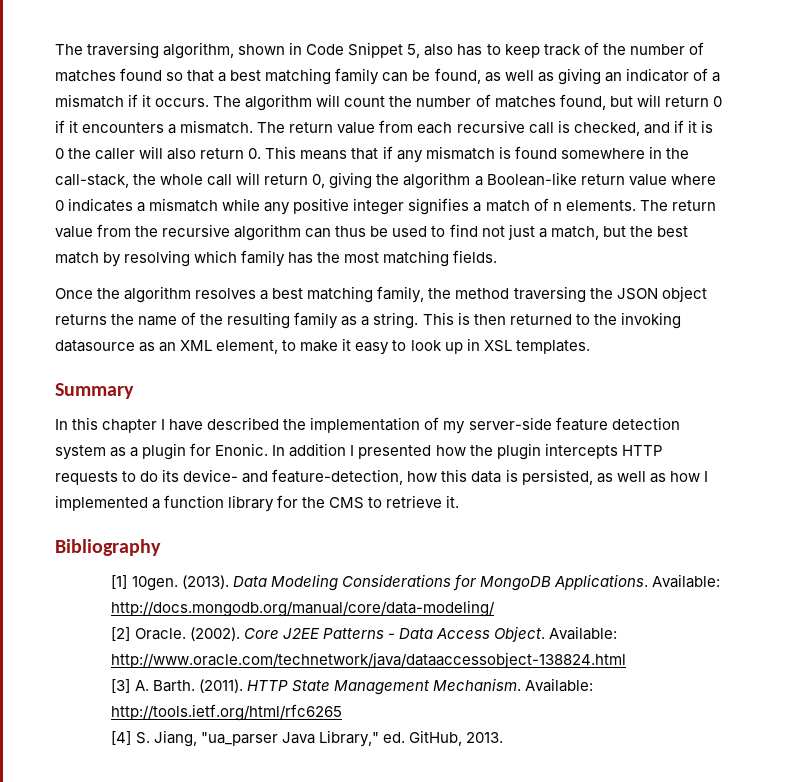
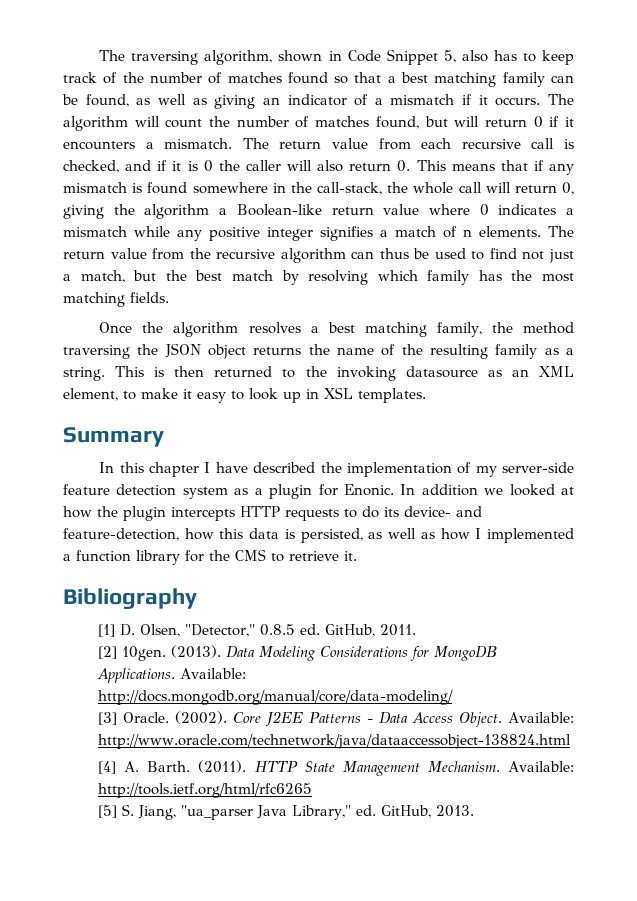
- In addition I presented how the plugin intercepts HTTP requests to do its device- and feature-detection, how this data is persisted, as well as how I implemented a function library for the CMS to retrieve it.
+ In addition we looked at how the plugin intercepts HTTP requests to do its device- and feature-detection, how this data is persisted, as well as how I implemented a function library for the CMS to retrieve it.
- [1] 10gen.
+ [1] D. Olsen, "Detector," 0.8.5 ed. GitHub, 2011.
+ [2] 10gen.
- [2] Oracle.
+ [3] Oracle.
- [3] A. Barth.
+ [4] A. Barth.
- [4] S. Jiang, "ua_parser Java Library," ed. GitHub, 2013.
+ [5] S. Jiang, "ua_parser Java Library," ed. GitHub, 2013.

